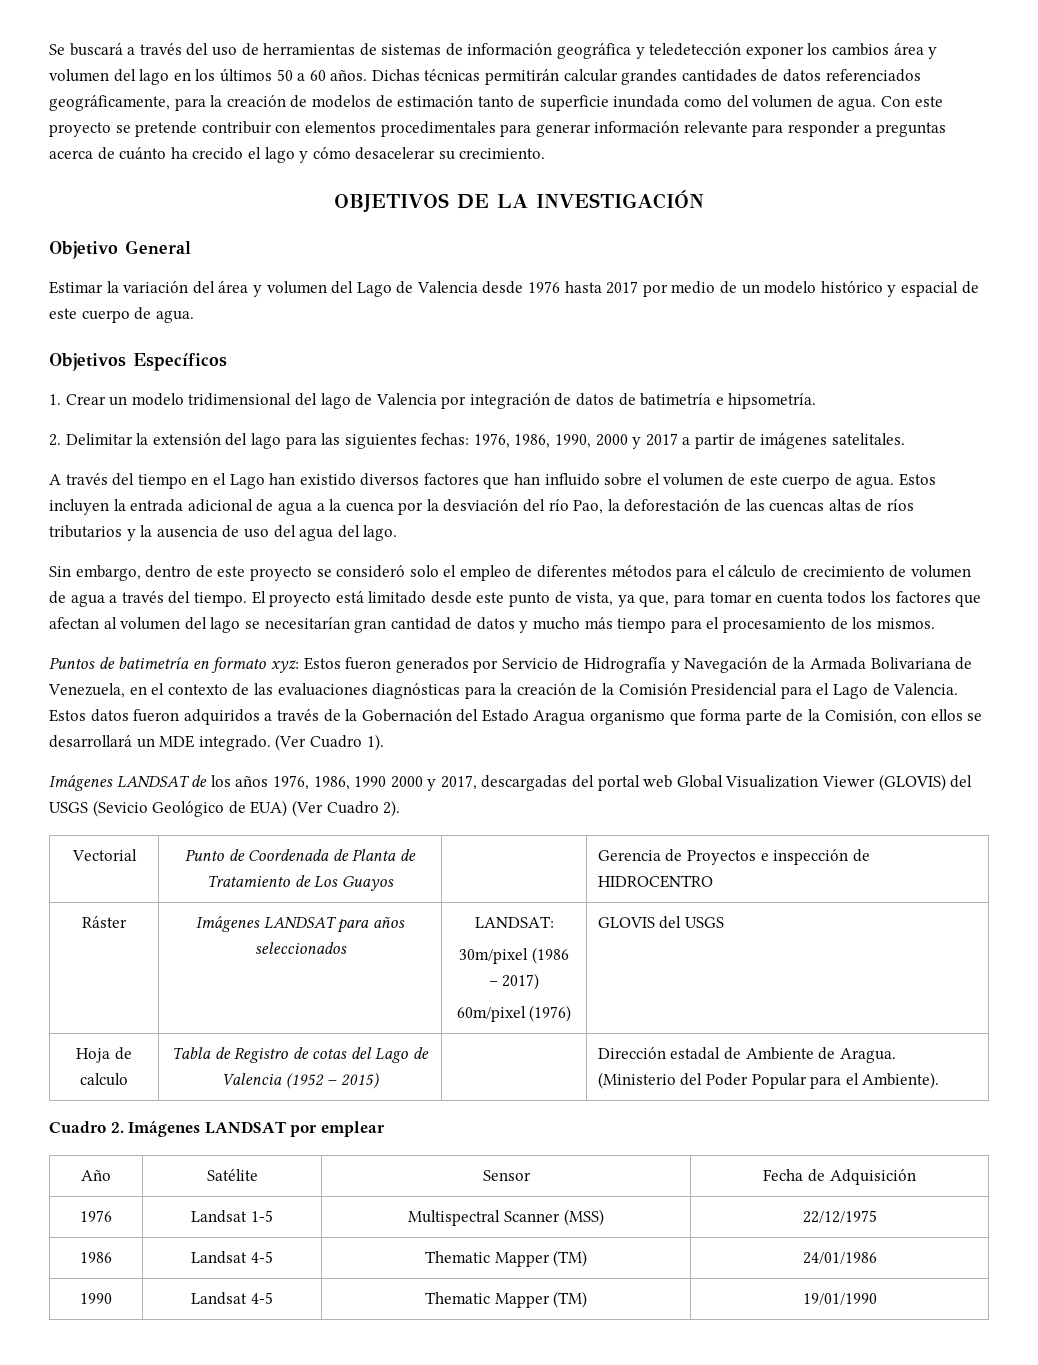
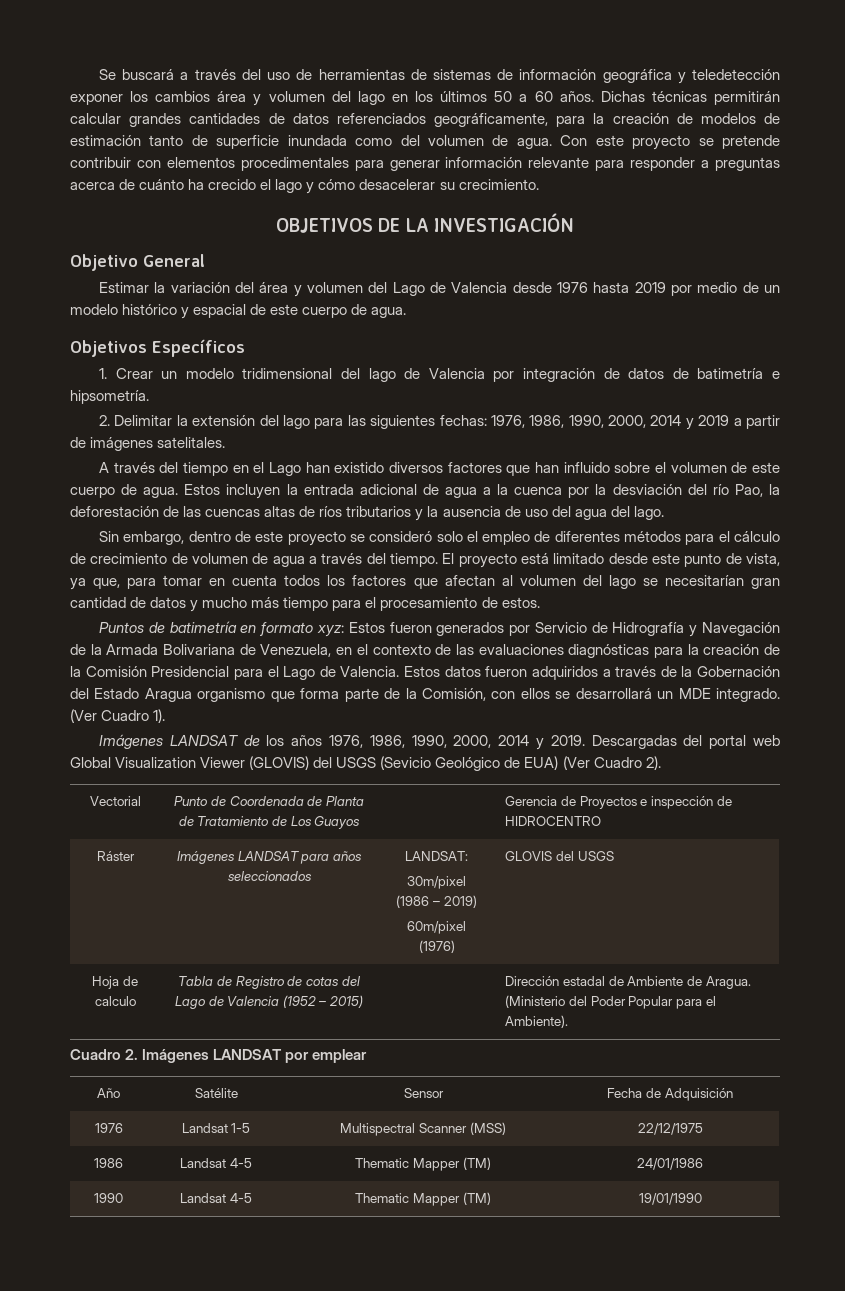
- Estimar la variación del área y volumen del Lago de Valencia desde 1976 hasta 2017 por medio de un modelo histórico y espacial de este cuerpo de agua.
+ Estimar la variación del área y volumen del Lago de Valencia desde 1976 hasta 2019 por medio de un modelo histórico y espacial de este cuerpo de agua.
- 2. Delimitar la extensión del lago para las siguientes fechas: 1976, 1986, 1990, 2000 y 2017 a partir de imágenes satelitales.
+ 2. Delimitar la extensión del lago para las siguientes fechas: 1976, 1986, 1990, 2000, 2014 y 2019 a partir de imágenes satelitales.
- El proyecto está limitado desde este punto de vista, ya que, para tomar en cuenta todos los factores que afectan al volumen del lago se necesitarían gran cantidad de datos y mucho más tiempo para el procesamiento de los mismos.
+ El proyecto está limitado desde este punto de vista, ya que, para tomar en cuenta todos los factores que afectan al volumen del lago se necesitarían gran cantidad de datos y mucho más tiempo para el procesamiento de estos.
- Imágenes LANDSAT de los años 1976, 1986, 1990 2000 y 2017, descargadas del portal web Global Visualization Viewer (GLOVIS) del USGS (Sevicio Geológico de EUA) (Ver Cuadro 2).
+ Imágenes LANDSAT de los años 1976, 1986, 1990, 2000, 2014 y 2019. Descargadas del portal web Global Visualization Viewer (GLOVIS) del USGS (Sevicio Geológico de EUA) (Ver Cuadro 2).
  Ráster | Imágenes LANDSAT para años seleccionados | LANDSAT:
- 30m/pixel (1986 – 2017)
+ 30m/pixel (1986 – 2019)

